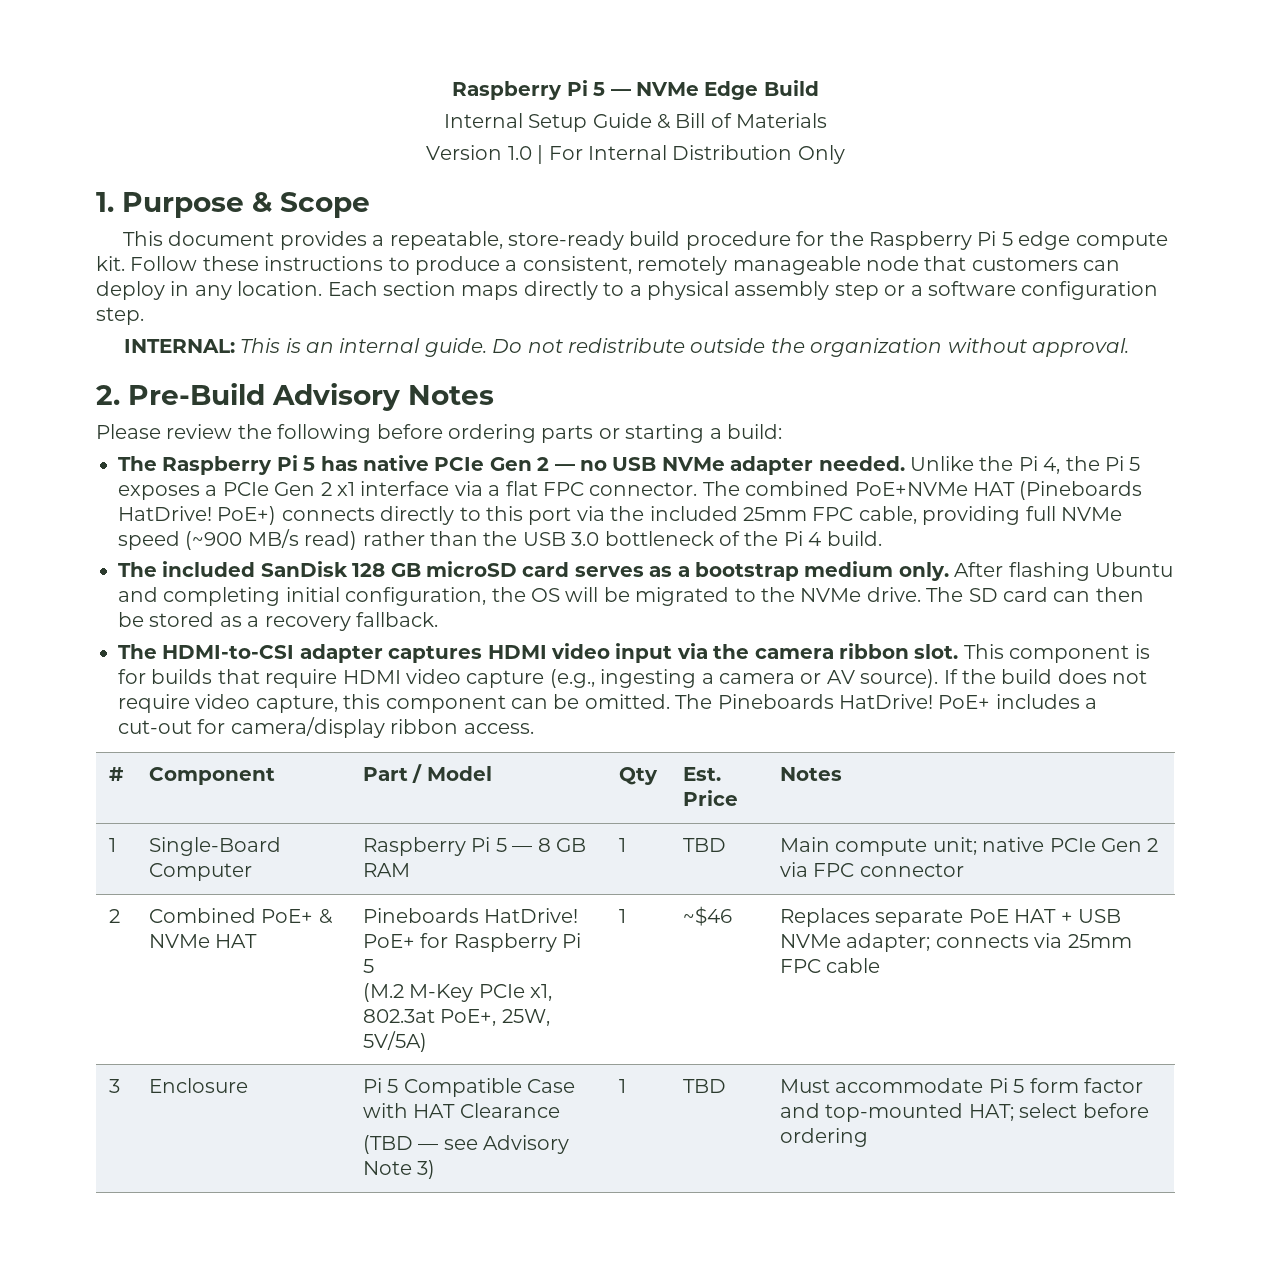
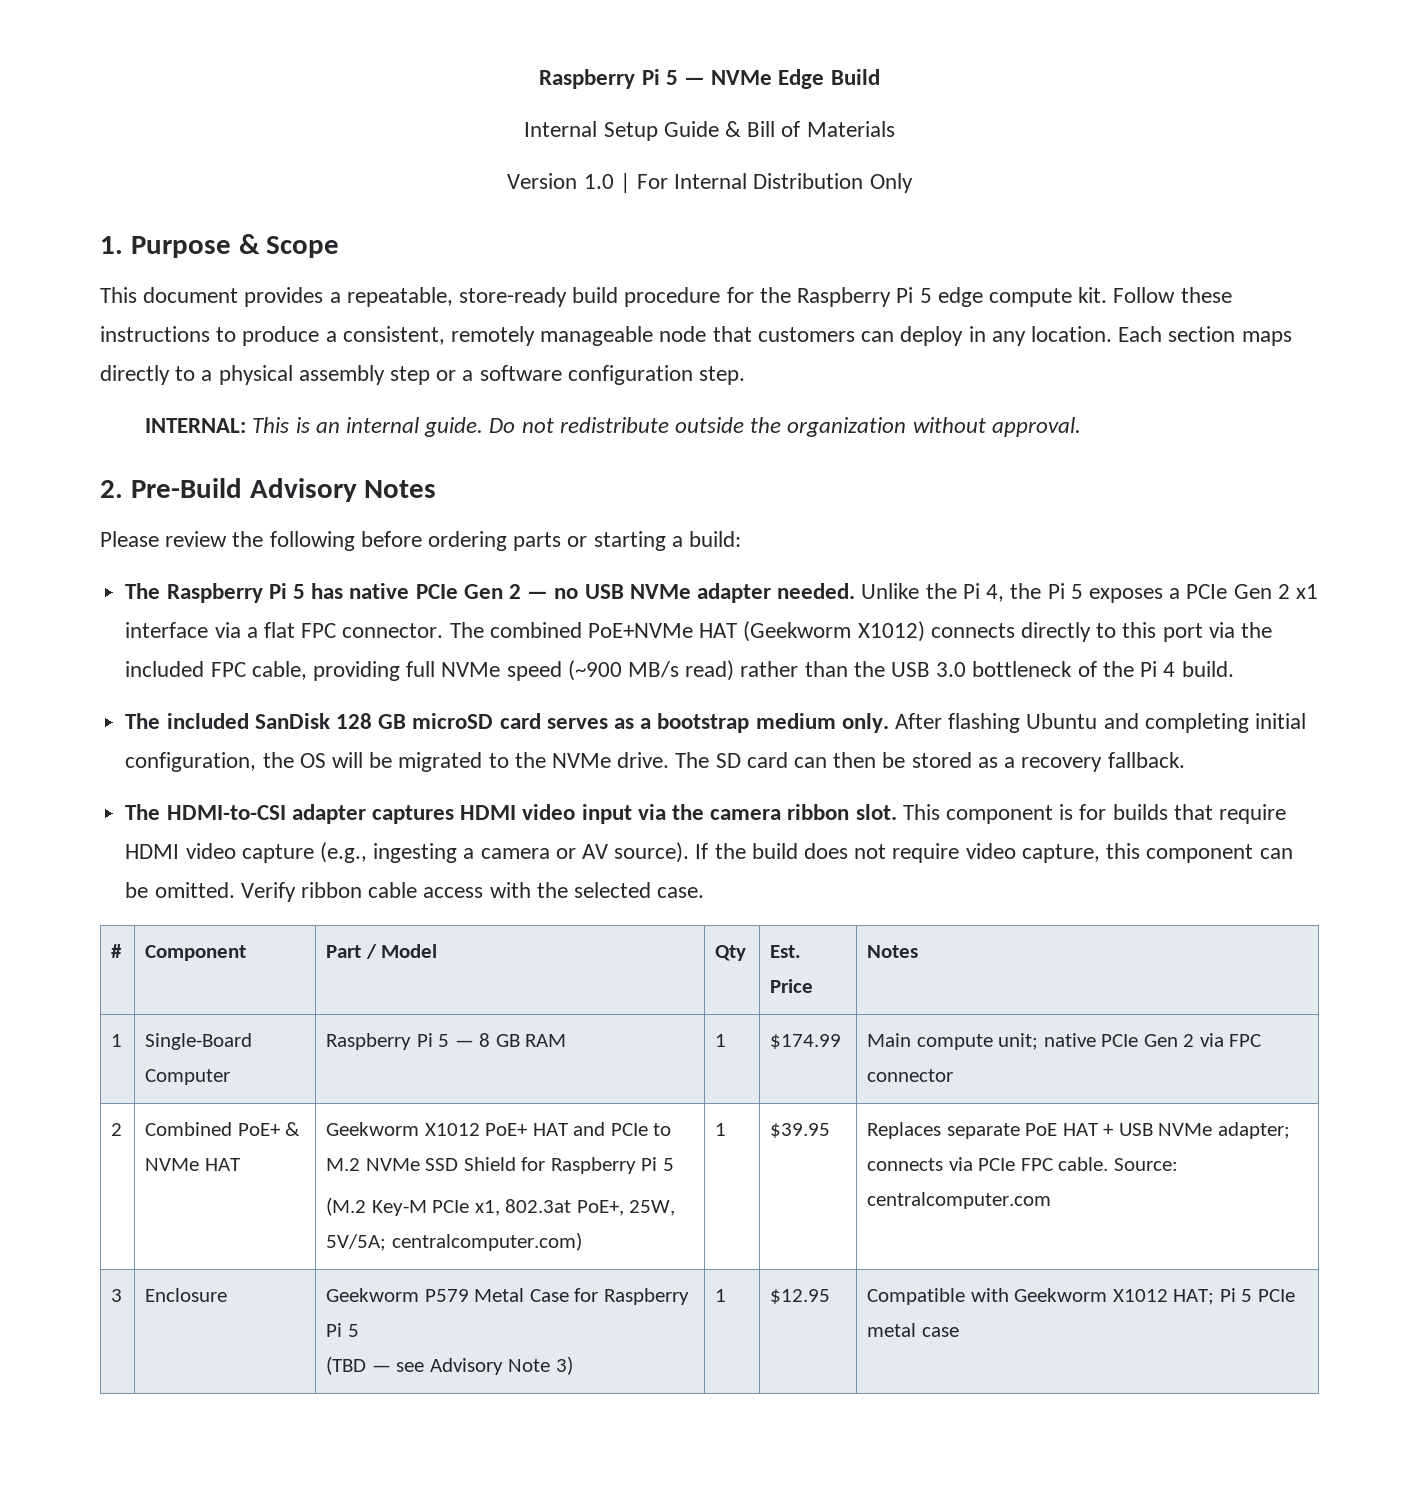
- The combined PoE+NVMe HAT (Pineboards HatDrive! PoE+) connects directly to this port via the included 25mm FPC cable, providing full NVMe speed (~900 MB/s read) rather than the USB 3.0 bottleneck of the Pi 4 build.
+ The combined PoE+NVMe HAT (Geekworm X1012) connects directly to this port via the included FPC cable, providing full NVMe speed (~900 MB/s read) rather than the USB 3.0 bottleneck of the Pi 4 build.
- The Pineboards HatDrive! PoE+ includes a cut-out for camera/display ribbon access.
+ Verify ribbon cable access with the selected case.
- 1 | Single-Board Computer | Raspberry Pi 5 — 8 GB RAM | 1 | TBD | Main compute unit; native PCIe Gen 2 via FPC connector
+ 1 | Single-Board Computer | Raspberry Pi 5 — 8 GB RAM | 1 | $174.99 | Main compute unit; native PCIe Gen 2 via FPC connector
- Pineboards HatDrive! PoE+ for Raspberry Pi 5
+ Geekworm X1012 PoE+ HAT and PCIe to M.2 NVMe SSD Shield for Raspberry Pi 5
- (M.2 M-Key PCIe x1, 802.3at PoE+, 25W, 5V/5A) | 1 | ~$46
+ (M.2 Key-M PCIe x1, 802.3at PoE+, 25W, 5V/5A; centralcomputer.com) | 1 | $39.95
- Replaces separate PoE HAT + USB NVMe adapter; connects via 25mm FPC cable
- 3 | Enclosure | Pi 5 Compatible Case with HAT Clearance
- (TBD — see Advisory Note 3) | 1 | TBD | Must accommodate Pi 5 form factor and top-mounted HAT; select before ordering
+ Replaces separate PoE HAT + USB NVMe adapter; connects via PCIe FPC cable. Source: centralcomputer.com
+ 3 | Enclosure | Geekworm P579 Metal Case for Raspberry Pi 5
+ (TBD — see Advisory Note 3) | 1 | $12.95 | Compatible with Geekworm X1012 HAT; Pi 5 PCIe metal case

